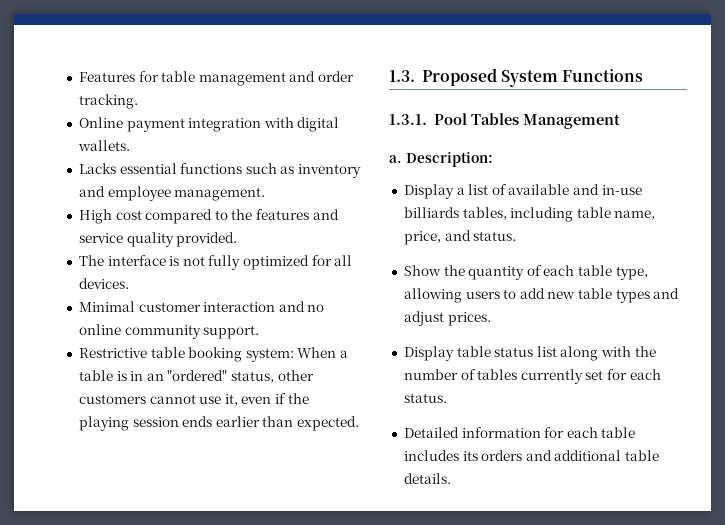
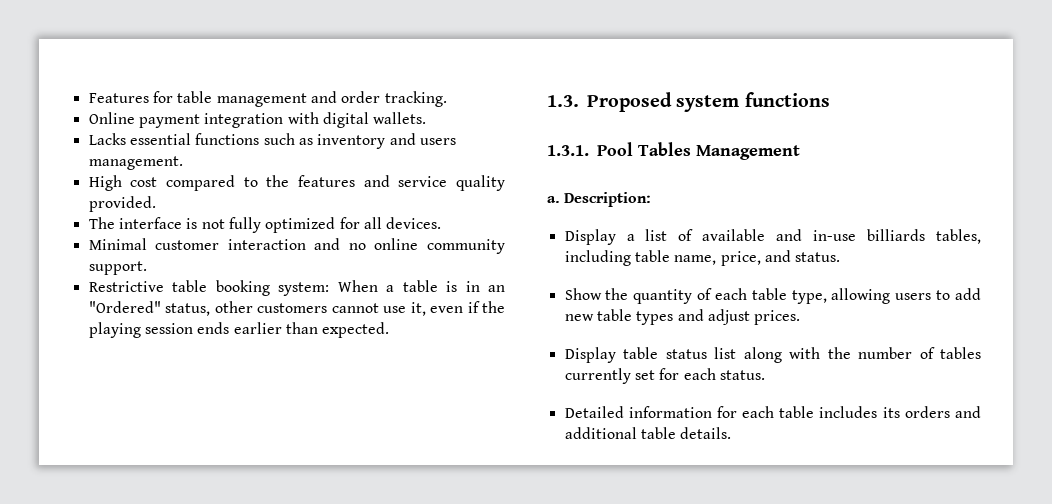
- Lacks essential functions such as inventory and employee management.
+ Lacks essential functions such as inventory and users management.
- Restrictive table booking system: When a table is in an "ordered" status, other customers cannot use it, even if the playing session ends earlier than expected.
+ Restrictive table booking system: When a table is in an "Ordered" status, other customers cannot use it, even if the playing session ends earlier than expected.
- 1.3. Proposed System Functions
+ 1.3. Proposed system functions

